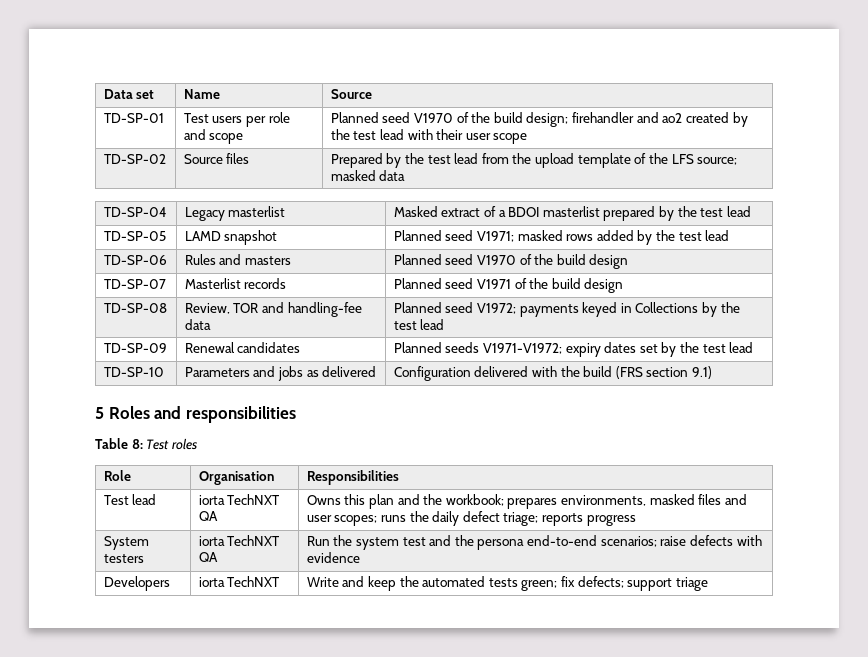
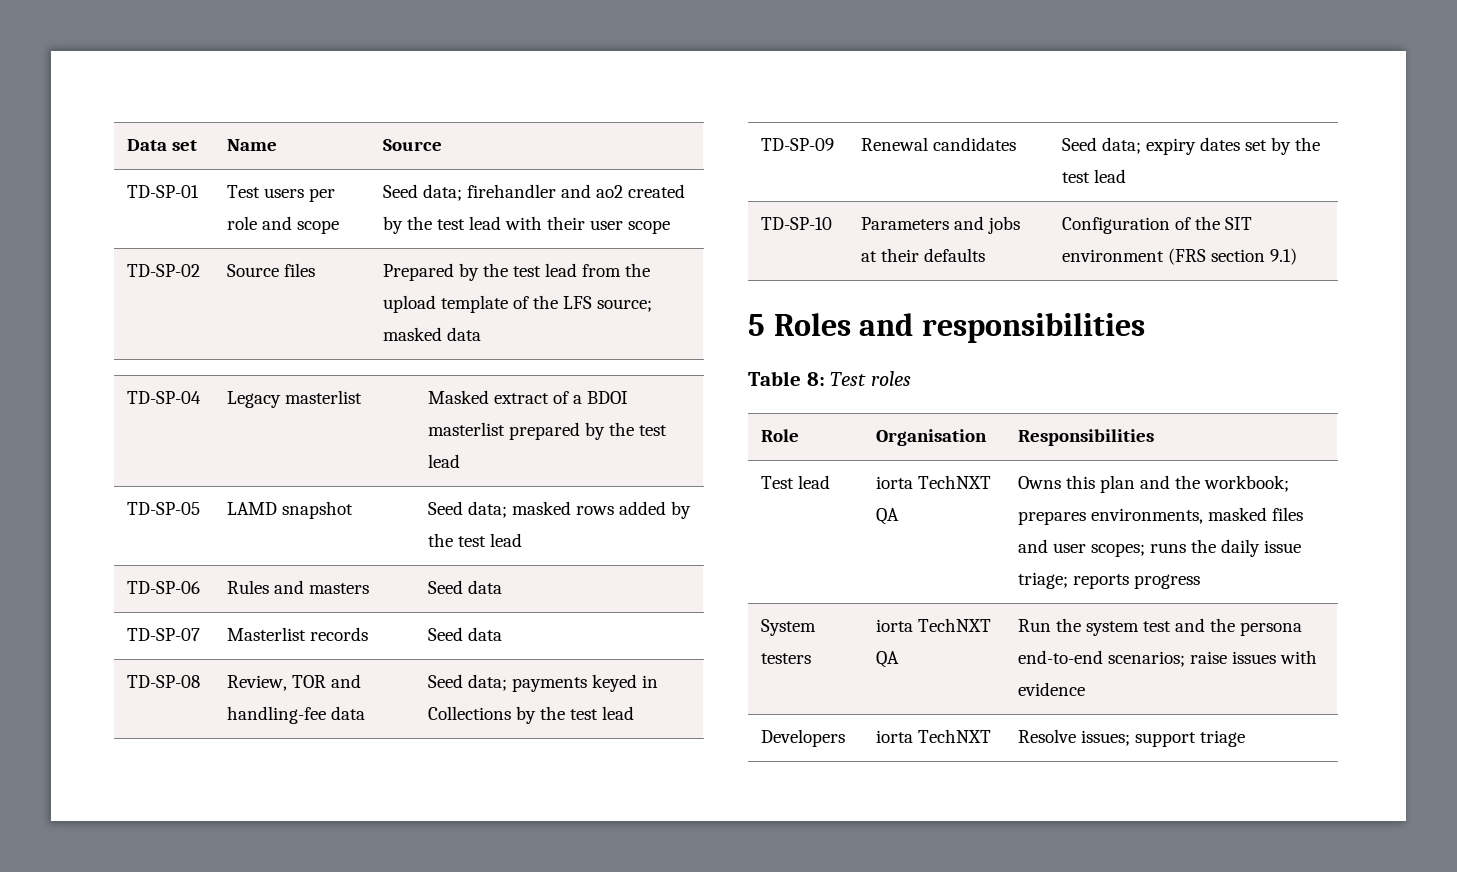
- TD-SP-01 | Test users per role and scope | Planned seed V1970 of the build design; firehandler and ao2 created by the test lead with their user scope
+ TD-SP-01 | Test users per role and scope | Seed data; firehandler and ao2 created by the test lead with their user scope
- TD-SP-05 | LAMD snapshot | Planned seed V1971; masked rows added by the test lead
+ TD-SP-05 | LAMD snapshot | Seed data; masked rows added by the test lead
- TD-SP-06 | Rules and masters | Planned seed V1970 of the build design
- TD-SP-07 | Masterlist records | Planned seed V1971 of the build design
+ TD-SP-06 | Rules and masters | Seed data
+ TD-SP-07 | Masterlist records | Seed data
- TD-SP-08 | Review, TOR and handling-fee data | Planned seed V1972; payments keyed in Collections by the test lead
+ TD-SP-08 | Review, TOR and handling-fee data | Seed data; payments keyed in Collections by the test lead
- TD-SP-09 | Renewal candidates | Planned seeds V1971-V1972; expiry dates set by the test lead
+ TD-SP-09 | Renewal candidates | Seed data; expiry dates set by the test lead
- TD-SP-10 | Parameters and jobs as delivered | Configuration delivered with the build (FRS section 9.1)
+ TD-SP-10 | Parameters and jobs at their defaults | Configuration of the SIT environment (FRS section 9.1)
- Test lead | iorta TechNXT QA | Owns this plan and the workbook; prepares environments, masked files and user scopes; runs the daily defect triage; reports progress
+ Test lead | iorta TechNXT QA | Owns this plan and the workbook; prepares environments, masked files and user scopes; runs the daily issue triage; reports progress
- System testers | iorta TechNXT QA | Run the system test and the persona end-to-end scenarios; raise defects with evidence
+ System testers | iorta TechNXT QA | Run the system test and the persona end-to-end scenarios; raise issues with evidence
- Developers | iorta TechNXT | Write and keep the automated tests green; fix defects; support triage
+ Developers | iorta TechNXT | Resolve issues; support triage

